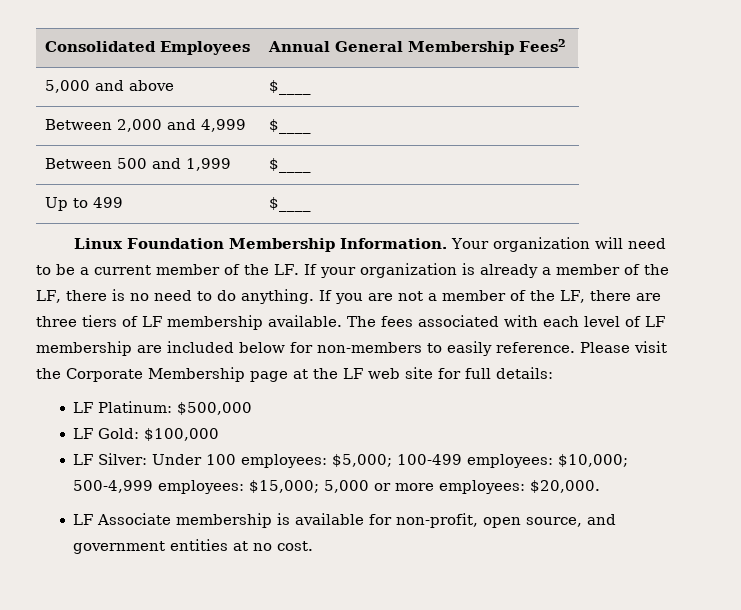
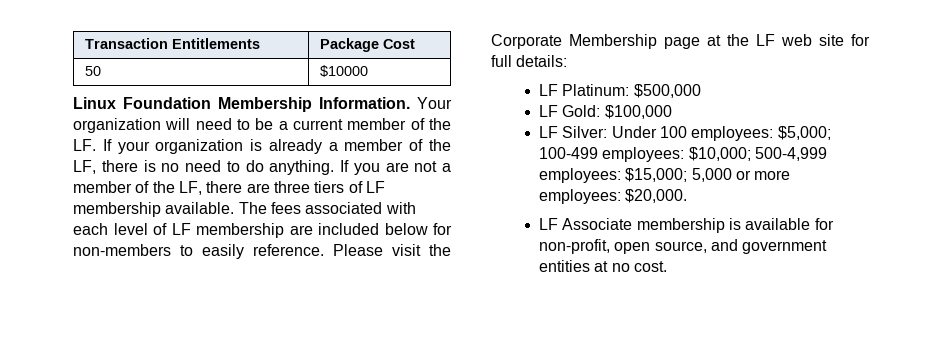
- Consolidated Employees | Annual General Membership Fees2
- 5,000 and above | $____
- Between 2,000 and 4,999 | $____
- Between 500 and 1,999 | $____
- Up to 499 | $____
+ Transaction Entitlements | Package Cost
+ 50 | $10000

